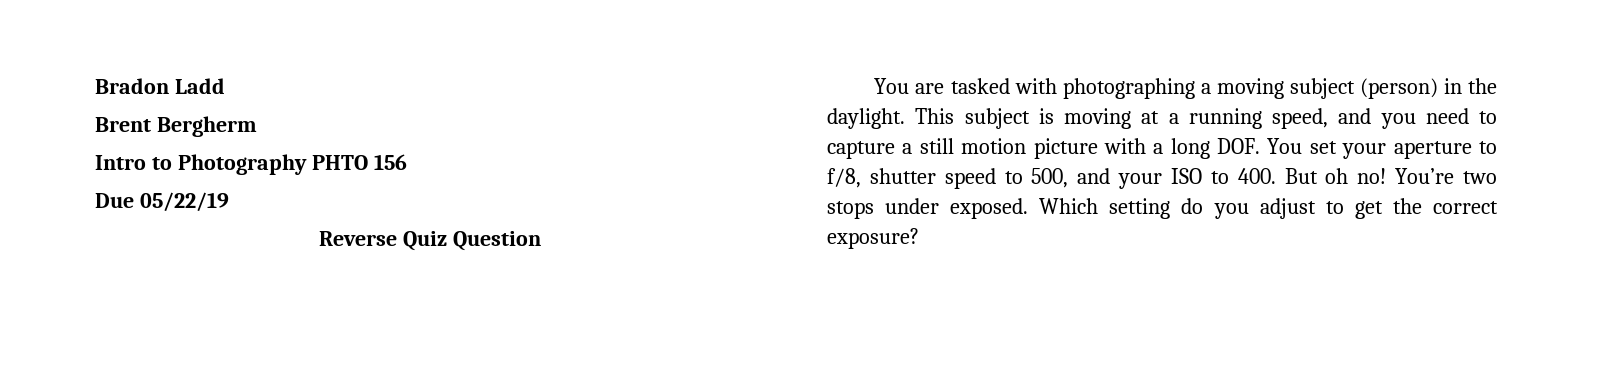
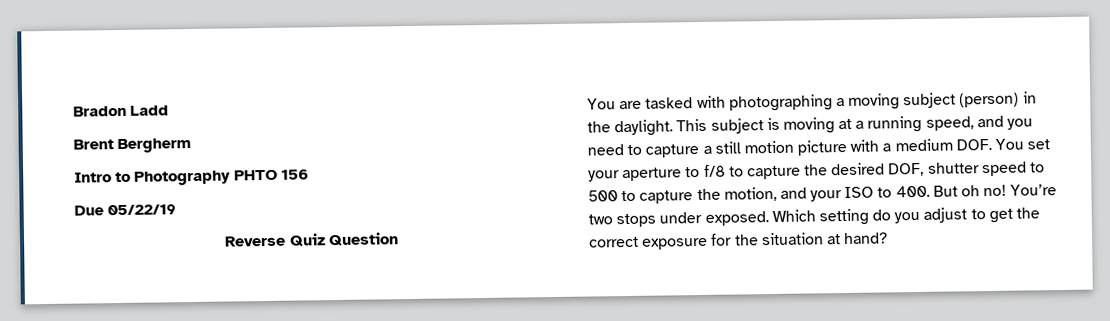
- This subject is moving at a running speed, and you need to capture a still motion picture with a long DOF. You set your aperture to f/8, shutter speed to 500, and your ISO to 400. But oh no!
+ This subject is moving at a running speed, and you need to capture a still motion picture with a medium DOF. You set your aperture to f/8 to capture the desired DOF, shutter speed to 500 to capture the motion, and your ISO to 400. But oh no!
- Which setting do you adjust to get the correct exposure?
+ Which setting do you adjust to get the correct exposure for the situation at hand?

